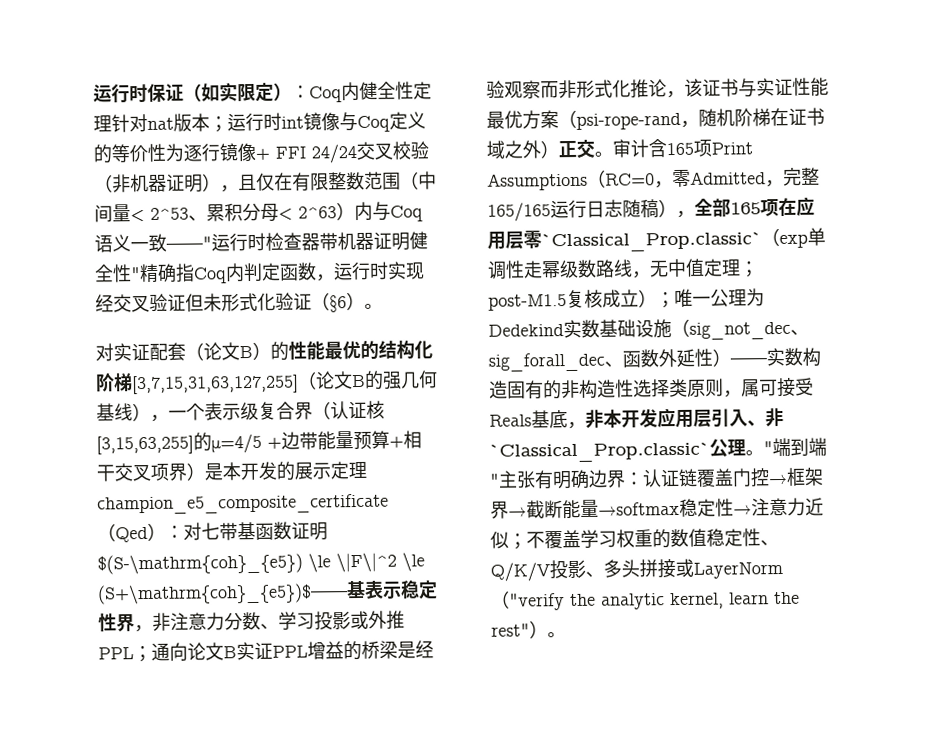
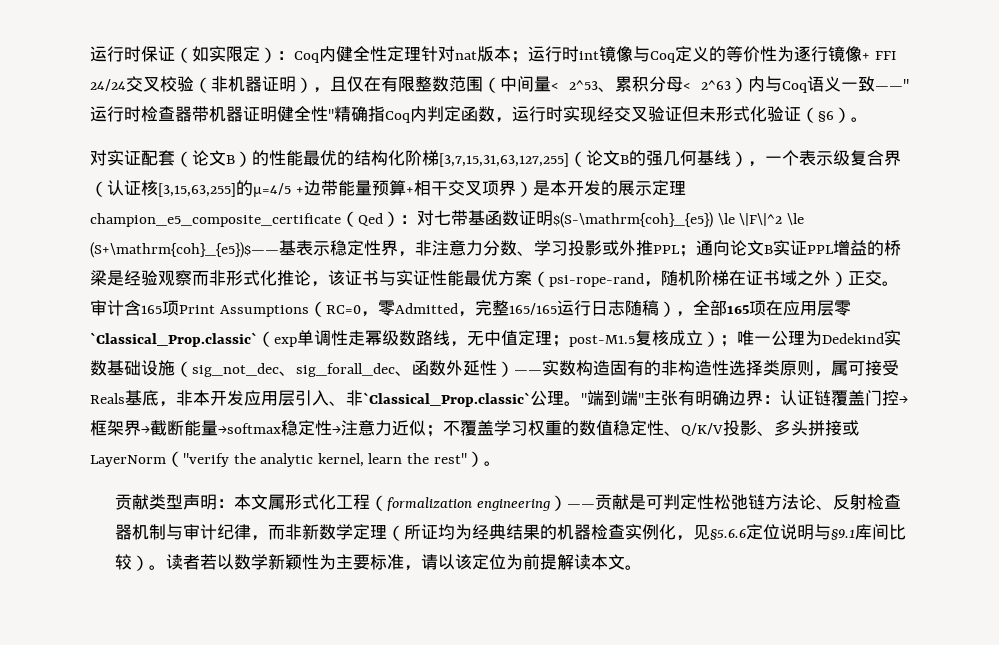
+ 贡献类型声明：本文属形式化工程（formalization engineering）——贡献是可判定性松弛链方法论、反射检查器机制与审计纪律，而非新数学定理（所证均为经典结果的机器检查实例化，见§5.6.6定位说明与§9.1库间比较）。读者若以数学新颖性为主要标准，请以该定位为前提解读本文。

